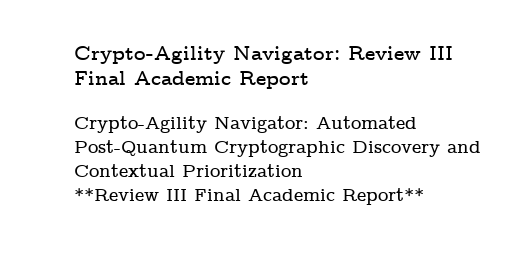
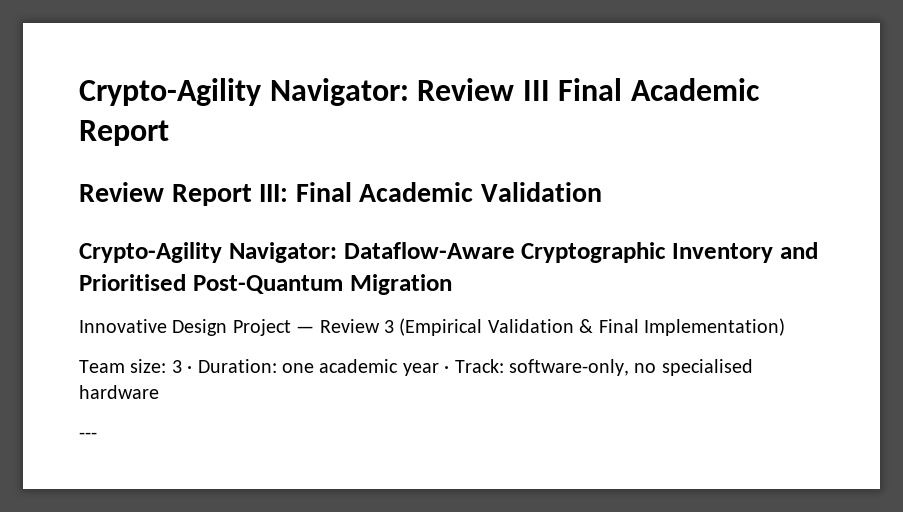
- Crypto-Agility Navigator: Automated Post-Quantum Cryptographic Discovery and Contextual Prioritization
- **Review III Final Academic Report**
+ Review Report III: Final Academic Validation
+ Crypto-Agility Navigator: Dataflow-Aware Cryptographic Inventory and Prioritised Post-Quantum Migration
+ Innovative Design Project — Review 3 (Empirical Validation & Final Implementation)
+ Team size: 3 · Duration: one academic year · Track: software-only, no specialised hardware
+ ---

